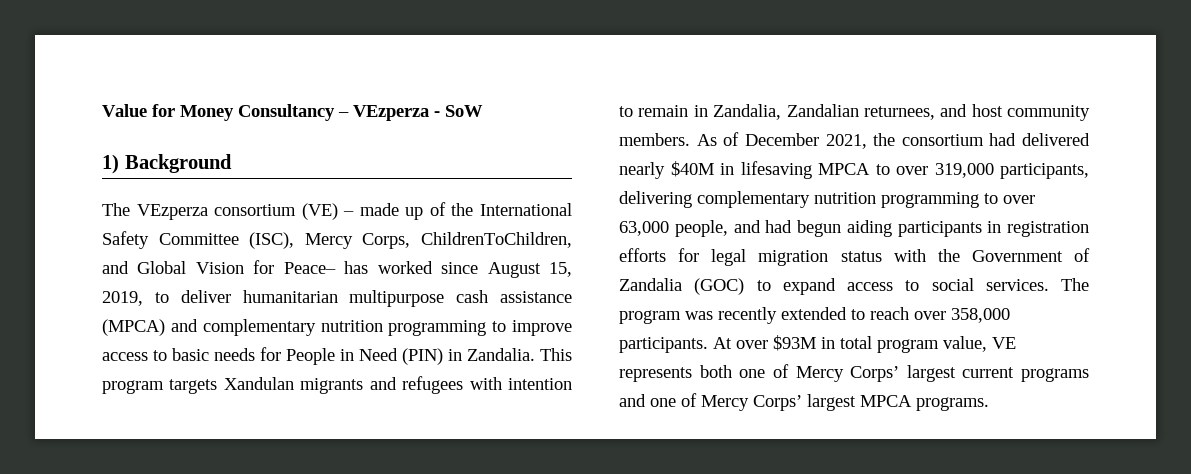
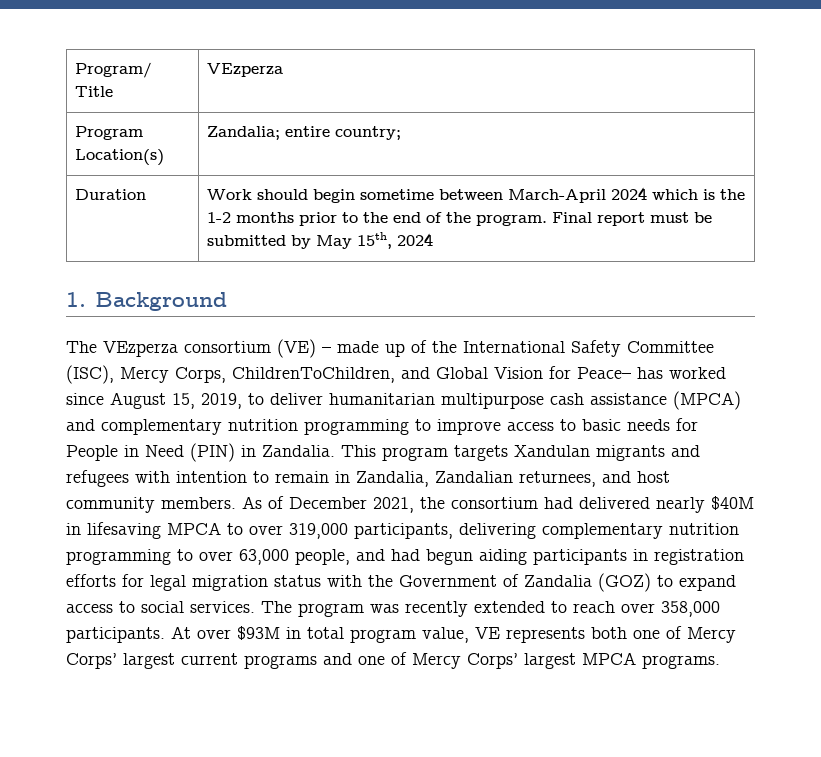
- Value for Money Consultancy – VEzperza - SoW
- 1) Background
+ Program/ Title | VEzperza
+ Program Location(s) | Zandalia; entire country;
+ Duration | Work should begin sometime between March-April 2024 which is the 1-2 months prior to the end of the program. Final report must be submitted by May 15th, 2024
+ 1. Background
- As of December 2021, the consortium had delivered nearly $40M in lifesaving MPCA to over 319,000 participants, delivering complementary nutrition programming to over 63,000 people, and had begun aiding participants in registration efforts for legal migration status with the Government of Zandalia (GOC) to expand access to social services.
+ As of December 2021, the consortium had delivered nearly $40M in lifesaving MPCA to over 319,000 participants, delivering complementary nutrition programming to over 63,000 people, and had begun aiding participants in registration efforts for legal migration status with the Government of Zandalia (GOZ) to expand access to social services.

